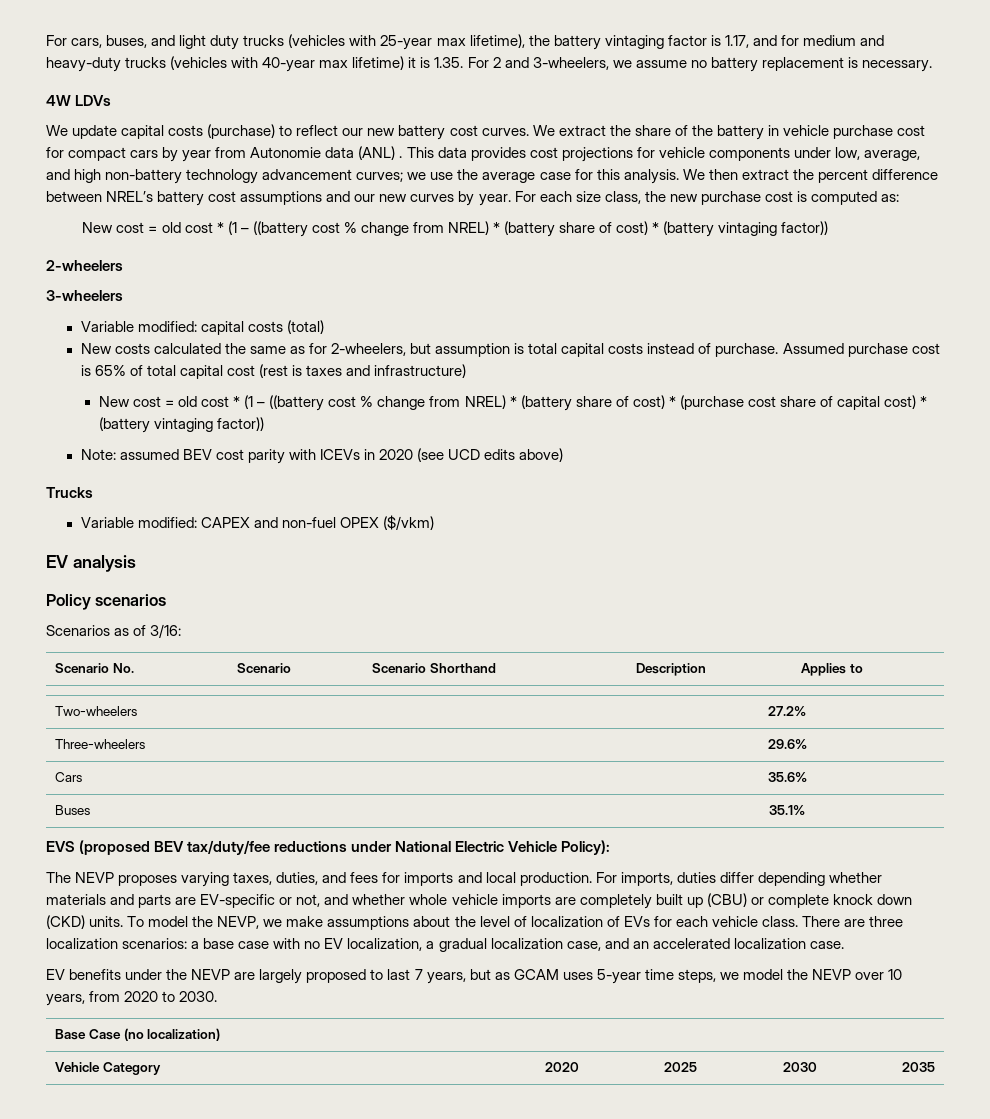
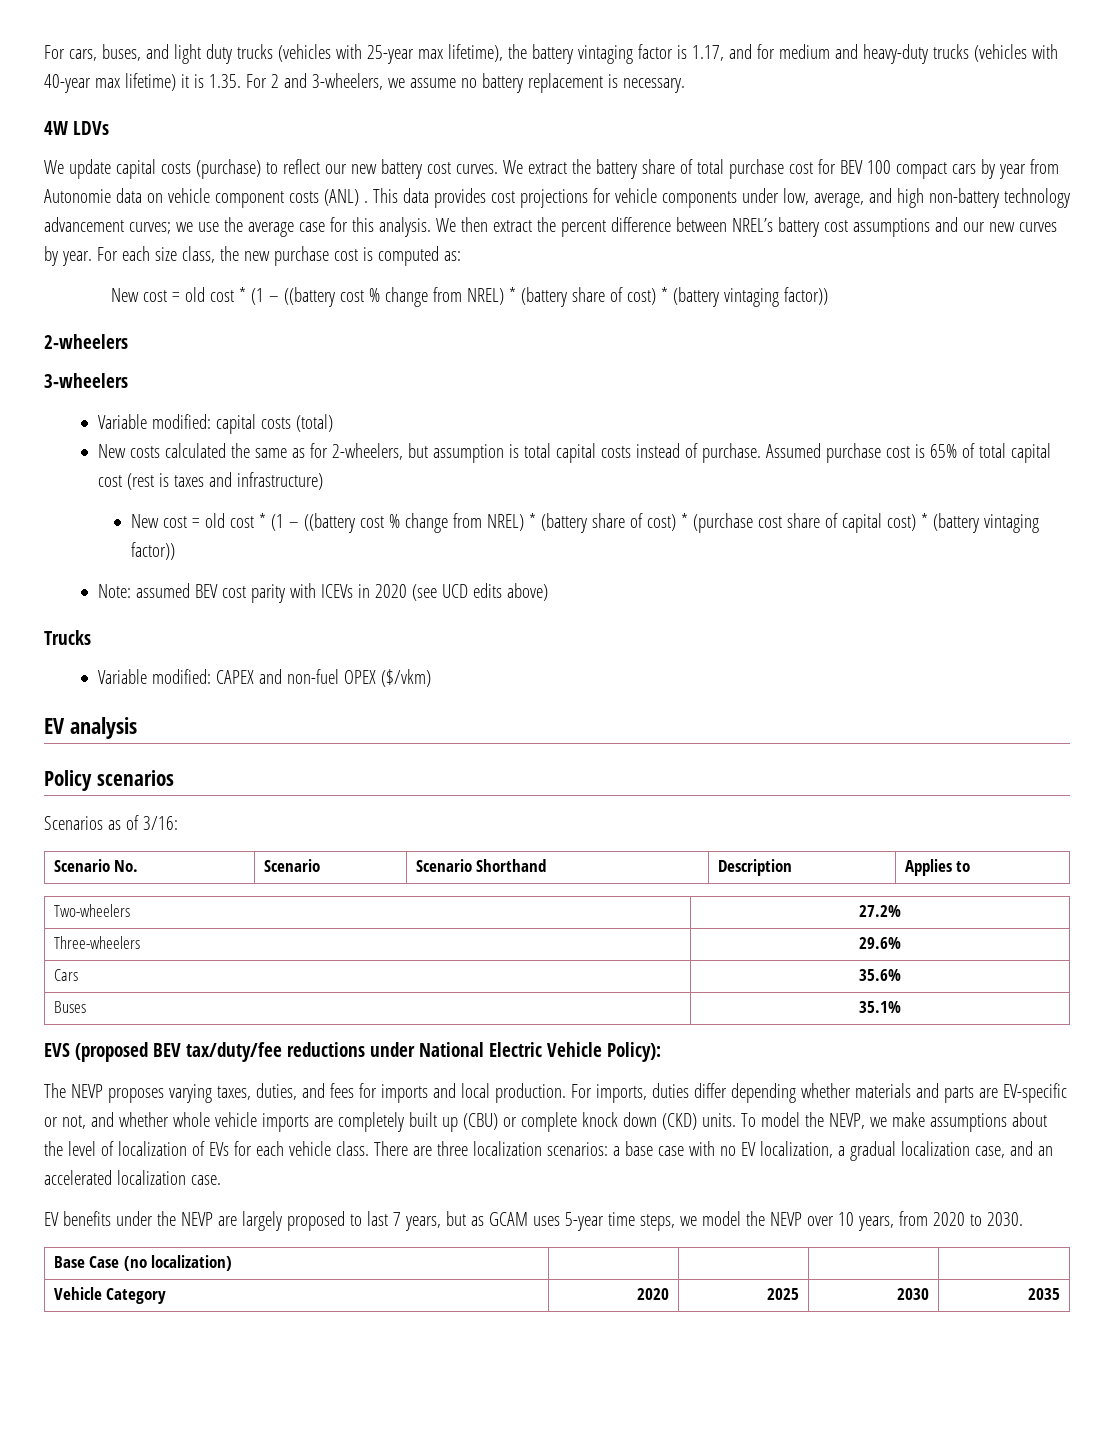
- We extract the share of the battery in vehicle purchase cost for compact cars by year from Autonomie data (ANL) .
+ We extract the battery share of total purchase cost for BEV 100 compact cars by year from Autonomie data on vehicle component costs (ANL) .

